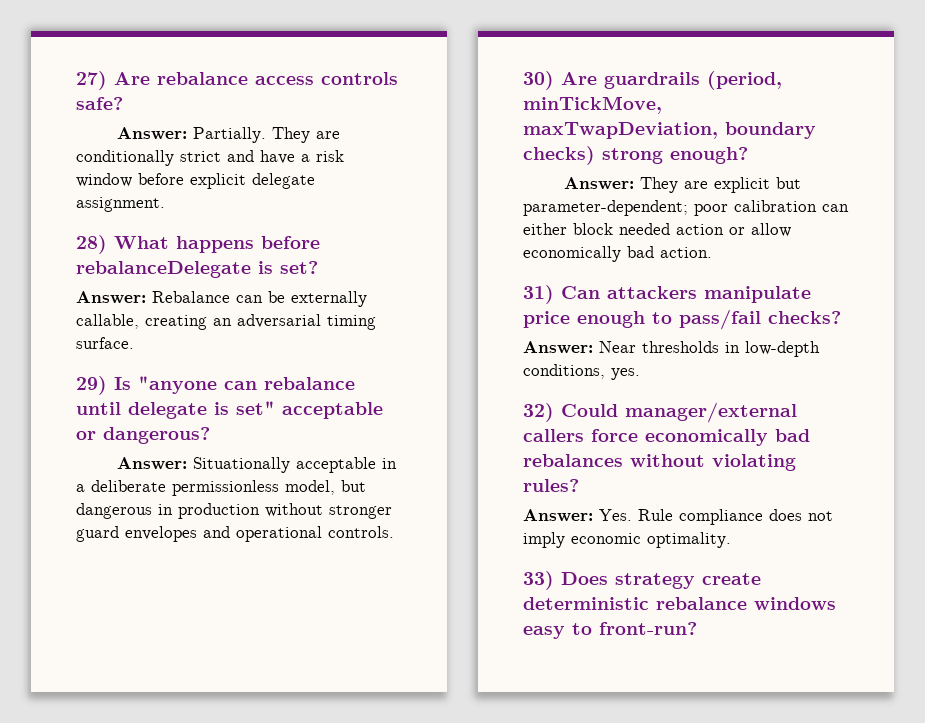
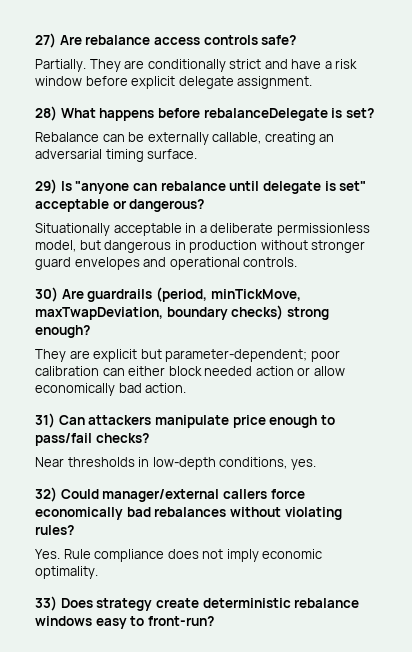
- Answer: Partially.
+ Partially.
- Answer: Rebalance can be externally callable, creating an adversarial timing surface.
+ Rebalance can be externally callable, creating an adversarial timing surface.
- Answer: Situationally acceptable in a deliberate permissionless model, but dangerous in production without stronger guard envelopes and operational controls.
+ Situationally acceptable in a deliberate permissionless model, but dangerous in production without stronger guard envelopes and operational controls.
- Answer: They are explicit but parameter-dependent; poor calibration can either block needed action or allow economically bad action.
+ They are explicit but parameter-dependent; poor calibration can either block needed action or allow economically bad action.
- Answer: Near thresholds in low-depth conditions, yes.
+ Near thresholds in low-depth conditions, yes.
- Answer: Yes. Rule compliance does not imply economic optimality.
+ Yes. Rule compliance does not imply economic optimality.

